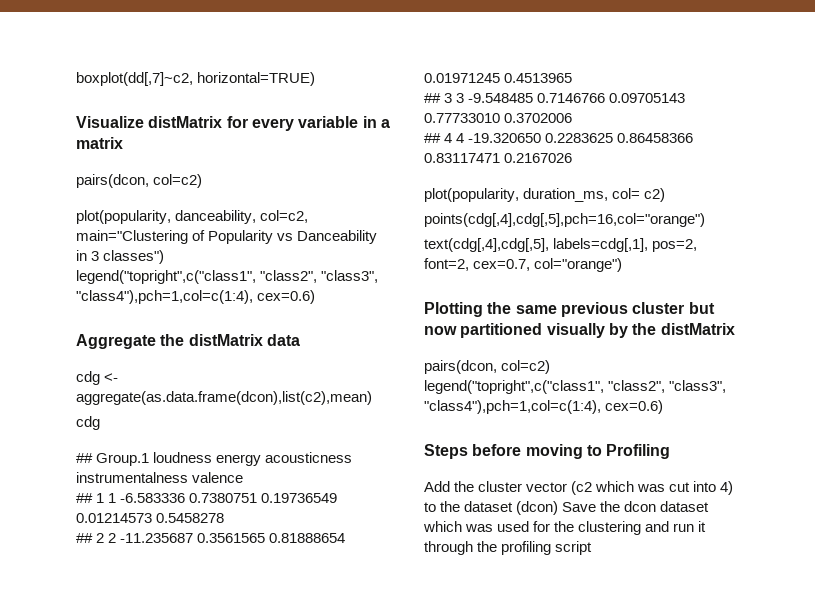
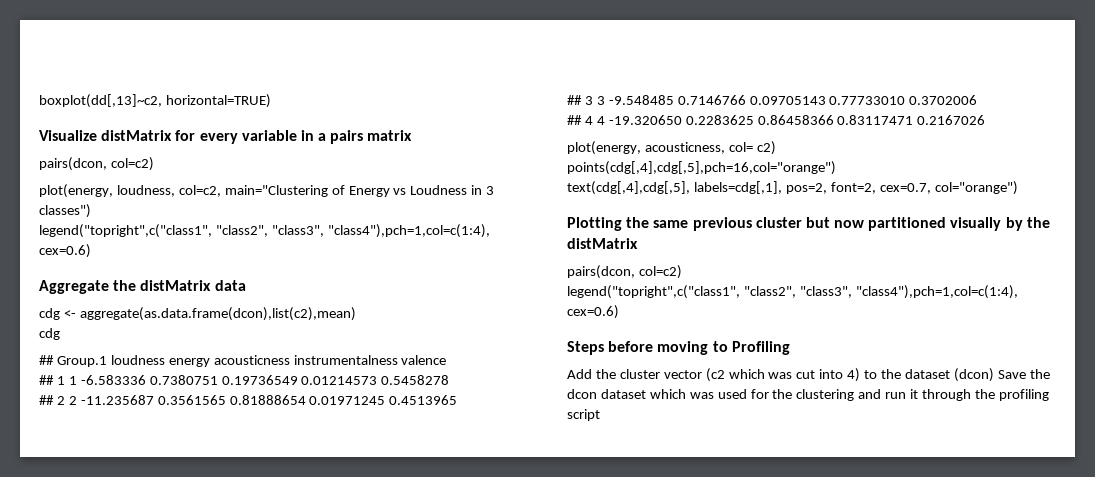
- boxplot(dd[,7]~c2, horizontal=TRUE)
+ boxplot(dd[,13]~c2, horizontal=TRUE)
- Visualize distMatrix for every variable in a matrix
+ Visualize distMatrix for every variable in a pairs matrix
- plot(popularity, danceability, col=c2, main="Clustering of Popularity vs Danceability in 3 classes")
+ plot(energy, loudness, col=c2, main="Clustering of Energy vs Loudness in 3 classes")
- plot(popularity, duration_ms, col= c2)
+ plot(energy, acousticness, col= c2)

